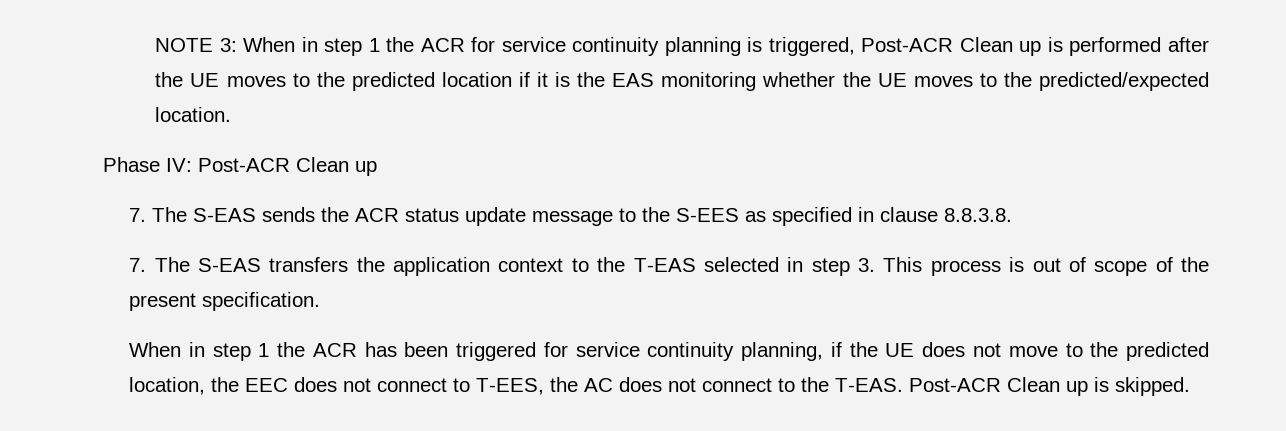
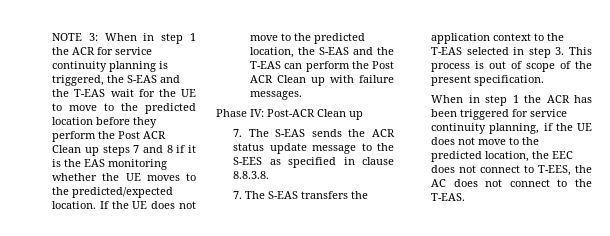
- NOTE 3: When in step 1 the ACR for service continuity planning is triggered, Post-ACR Clean up is performed after the UE moves to the predicted location if it is the EAS monitoring whether the UE moves to the predicted/expected location.
+ NOTE 3: When in step 1 the ACR for service continuity planning is triggered, the S-EAS and the T-EAS wait for the UE to move to the predicted location before they perform the Post ACR Clean up steps 7 and 8 if it is the EAS monitoring whether the UE moves to the predicted/expected location. If the UE does not move to the predicted location, the S-EAS and the T-EAS can perform the Post ACR Clean up with failure messages.
- Post-ACR Clean up is skipped.

